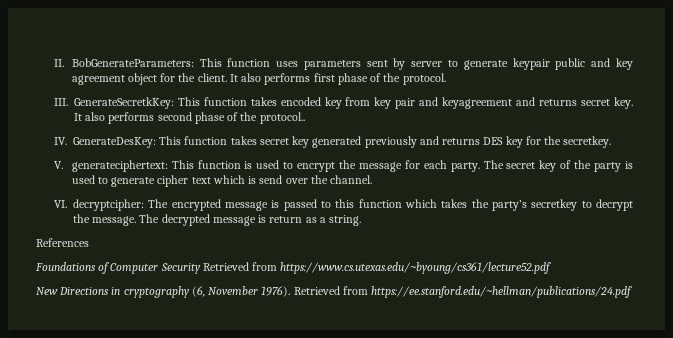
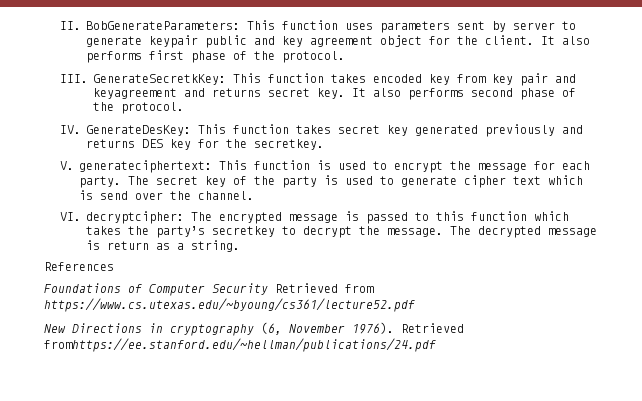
- It also performs second phase of the protocol..
+ It also performs second phase of the protocol.
- Retrieved from https://ee.stanford.edu/~hellman/publications/24.pdf
+ Retrieved fromhttps://ee.stanford.edu/~hellman/publications/24.pdf

